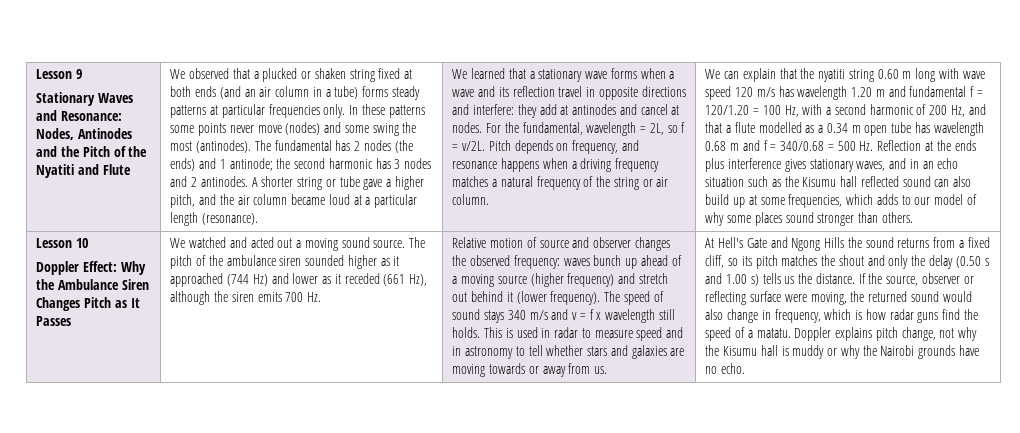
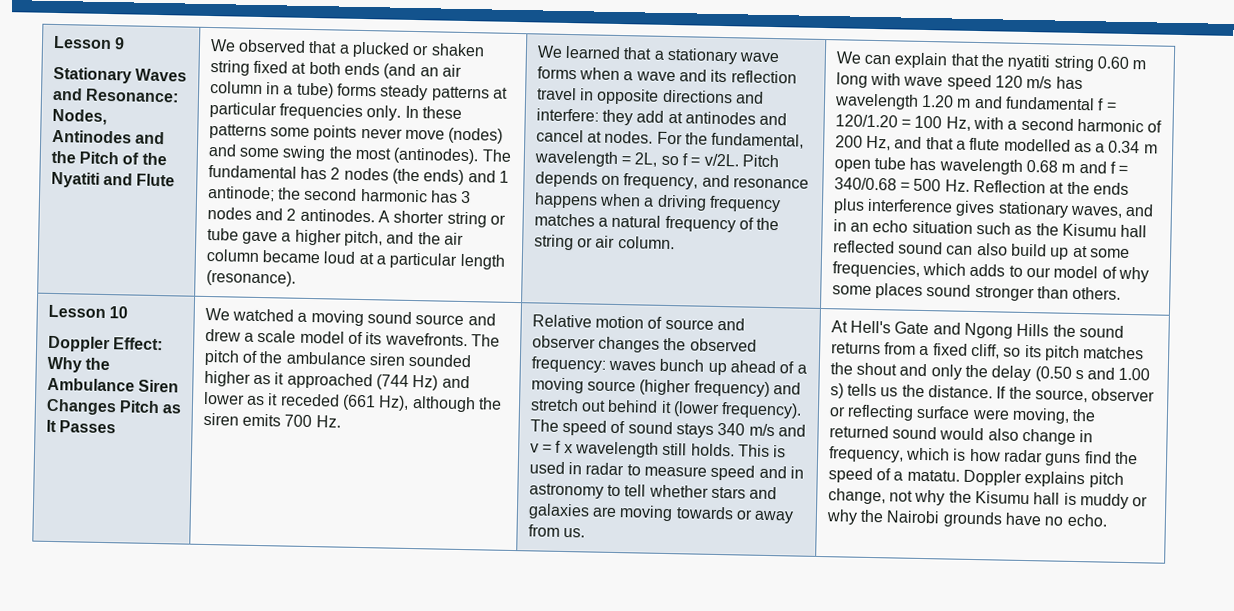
- We watched and acted out a moving sound source.
+ We watched a moving sound source and drew a scale model of its wavefronts.

